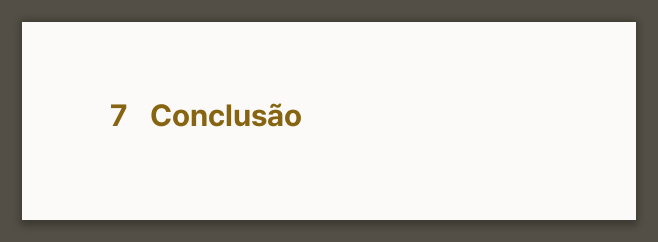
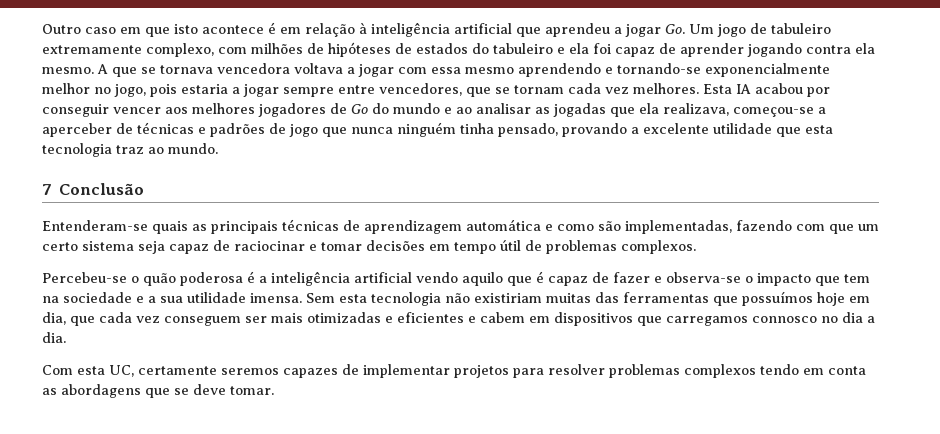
+ Outro caso em que isto acontece é em relação à inteligência artificial que aprendeu a jogar Go. Um jogo de tabuleiro extremamente complexo, com milhões de hipóteses de estados do tabuleiro e ela foi capaz de aprender jogando contra ela mesmo. A que se tornava vencedora voltava a jogar com essa mesmo aprendendo e tornando-se exponencialmente melhor no jogo, pois estaria a jogar sempre entre vencedores, que se tornam cada vez melhores. Esta IA acabou por conseguir vencer aos melhores jogadores de Go do mundo e ao analisar as jogadas que ela realizava, começou-se a aperceber de técnicas e padrões de jogo que nunca ninguém tinha pensado, provando a excelente utilidade que esta tecnologia traz ao mundo.
  7 Conclusão
+ Entenderam-se quais as principais técnicas de aprendizagem automática e como são implementadas, fazendo com que um certo sistema seja capaz de raciocinar e tomar decisões em tempo útil de problemas complexos.
+ Percebeu-se o quão poderosa é a inteligência artificial vendo aquilo que é capaz de fazer e observa-se o impacto que tem na sociedade e a sua utilidade imensa. Sem esta tecnologia não existiriam muitas das ferramentas que possuímos hoje em dia, que cada vez conseguem ser mais otimizadas e eficientes e cabem em dispositivos que carregamos connosco no dia a dia.
+ Com esta UC, certamente seremos capazes de implementar projetos para resolver problemas complexos tendo em conta as abordagens que se deve tomar.

